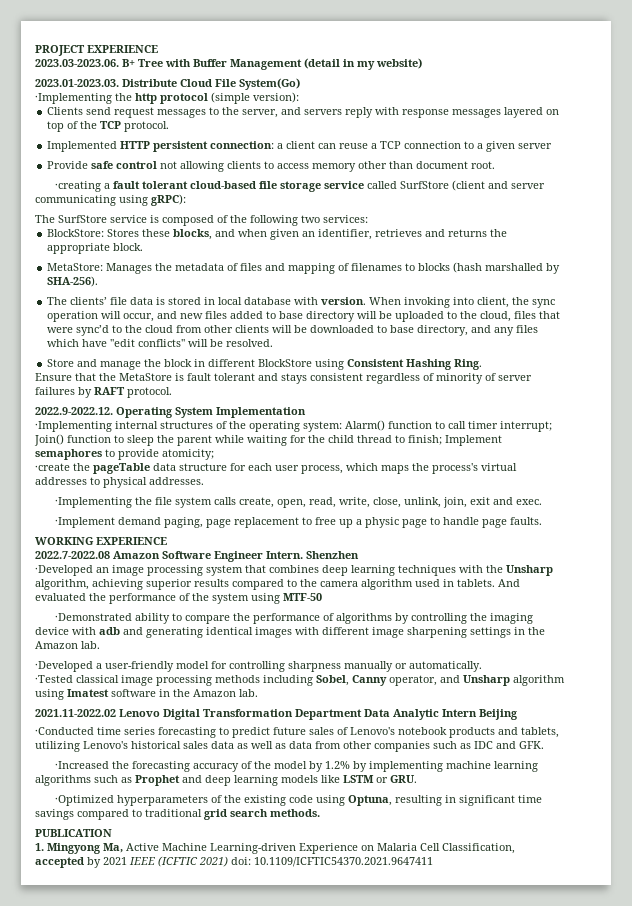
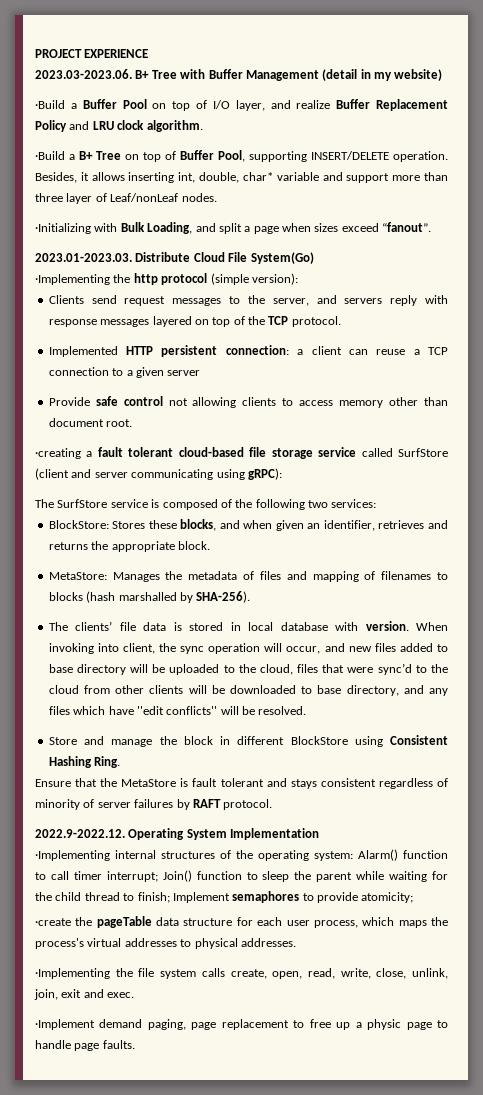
+ ·Build a Buffer Pool on top of I/O layer, and realize Buffer Replacement Policy and LRU clock algorithm.
+ ·Build a B+ Tree on top of Buffer Pool, supporting INSERT/DELETE operation. Besides, it allows inserting int, double, char* variable and support more than three layer of Leaf/nonLeaf nodes.
+ ·Initializing with Bulk Loading, and split a page when sizes exceed “fanout”.
- WORKING EXPERIENCE
- 2022.7-2022.08 Amazon Software Engineer Intern. Shenzhen
- ·Developed an image processing system that combines deep learning techniques with the Unsharp algorithm, achieving superior results compared to the camera algorithm used in tablets. And evaluated the performance of the system using MTF-50
- ·Demonstrated ability to compare the performance of algorithms by controlling the imaging device with adb and generating identical images with different image sharpening settings in the Amazon lab.
- ·Developed a user-friendly model for controlling sharpness manually or automatically.
- ·Tested classical image processing methods including Sobel, Canny operator, and Unsharp algorithm using Imatest software in the Amazon lab.
- 2021.11-2022.02 Lenovo Digital Transformation Department Data Analytic Intern Beijing
- ·Conducted time series forecasting to predict future sales of Lenovo's notebook products and tablets, utilizing Lenovo's historical sales data as well as data from other companies such as IDC and GFK.
- ·Increased the forecasting accuracy of the model by 1.2% by implementing machine learning algorithms such as Prophet and deep learning models like LSTM or GRU.
- ·Optimized hyperparameters of the existing code using Optuna, resulting in significant time savings compared to traditional grid search methods.
- PUBLICATION
- 1. Mingyong Ma, Active Machine Learning-driven Experience on Malaria Cell Classification, accepted by 2021 IEEE (ICFTIC 2021) doi: 10.1109/ICFTIC54370.2021.9647411

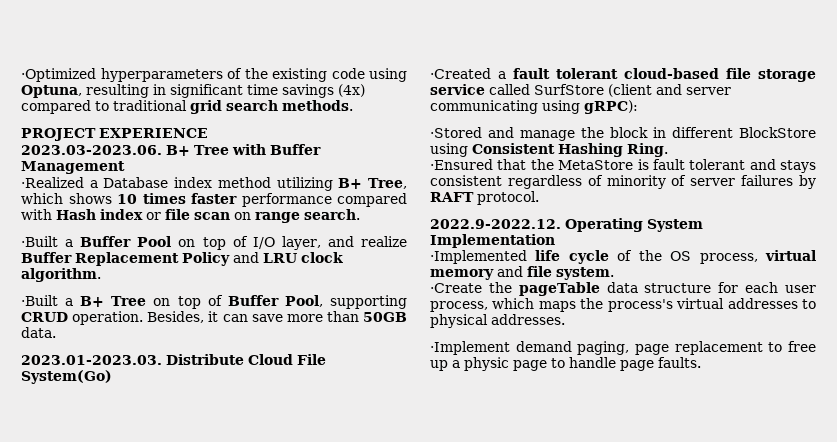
+ ·Optimized hyperparameters of the existing code using Optuna, resulting in significant time savings (4x) compared to traditional grid search methods.
- 2023.03-2023.06. B+ Tree with Buffer Management (detail in my website)
- ·Build a Buffer Pool on top of I/O layer, and realize Buffer Replacement Policy and LRU clock algorithm.
+ 2023.03-2023.06. B+ Tree with Buffer Management
+ ·Realized a Database index method utilizing B+ Tree, which shows 10 times faster performance compared with Hash index or file scan on range search.
+ ·Built a Buffer Pool on top of I/O layer, and realize Buffer Replacement Policy and LRU clock algorithm.
- ·Build a B+ Tree on top of Buffer Pool, supporting INSERT/DELETE operation.
+ ·Built a B+ Tree on top of Buffer Pool, supporting CRUD operation.
- Besides, it allows inserting int, double, char* variable and support more than three layer of Leaf/nonLeaf nodes.
- ·Initializing with Bulk Loading, and split a page when sizes exceed “fanout”.
+ Besides, it can save more than 50GB data.
- ·Implementing the http protocol (simple version):
- Clients send request messages to the server, and servers reply with response messages layered on top of the TCP protocol.
- Implemented HTTP persistent connection: a client can reuse a TCP connection to a given server
- Provide safe control not allowing clients to access memory other than document root.
- ·creating a fault tolerant cloud-based file storage service called SurfStore (client and server communicating using gRPC):
+ ·Created a fault tolerant cloud-based file storage service called SurfStore (client and server communicating using gRPC):
- The SurfStore service is composed of the following two services:
- BlockStore: Stores these blocks, and when given an identifier, retrieves and returns the appropriate block.
- MetaStore: Manages the metadata of files and mapping of filenames to blocks (hash marshalled by SHA-256).
- The clients’ file data is stored in local database with version. When invoking into client, the sync operation will occur, and new files added to base directory will be uploaded to the cloud, files that were sync’d to the cloud from other clients will be downloaded to base directory, and any files which have ''edit conflicts'' will be resolved.
- Store and manage the block in different BlockStore using Consistent Hashing Ring.
+ ·Stored and manage the block in different BlockStore using Consistent Hashing Ring.
- Ensure that the MetaStore is fault tolerant and stays consistent regardless of minority of server failures by RAFT protocol.
+ ·Ensured that the MetaStore is fault tolerant and stays consistent regardless of minority of server failures by RAFT protocol.
- ·Implementing internal structures of the operating system: Alarm() function to call timer interrupt; Join() function to sleep the parent while waiting for the child thread to finish; Implement semaphores to provide atomicity;
- ·create the pageTable data structure for each user process, which maps the process's virtual addresses to physical addresses.
+ ·Implemented life cycle of the OS process, virtual memory and file system.
+ ·Create the pageTable data structure for each user process, which maps the process's virtual addresses to physical addresses.
- ·Implementing the file system calls create, open, read, write, close, unlink, join, exit and exec.

